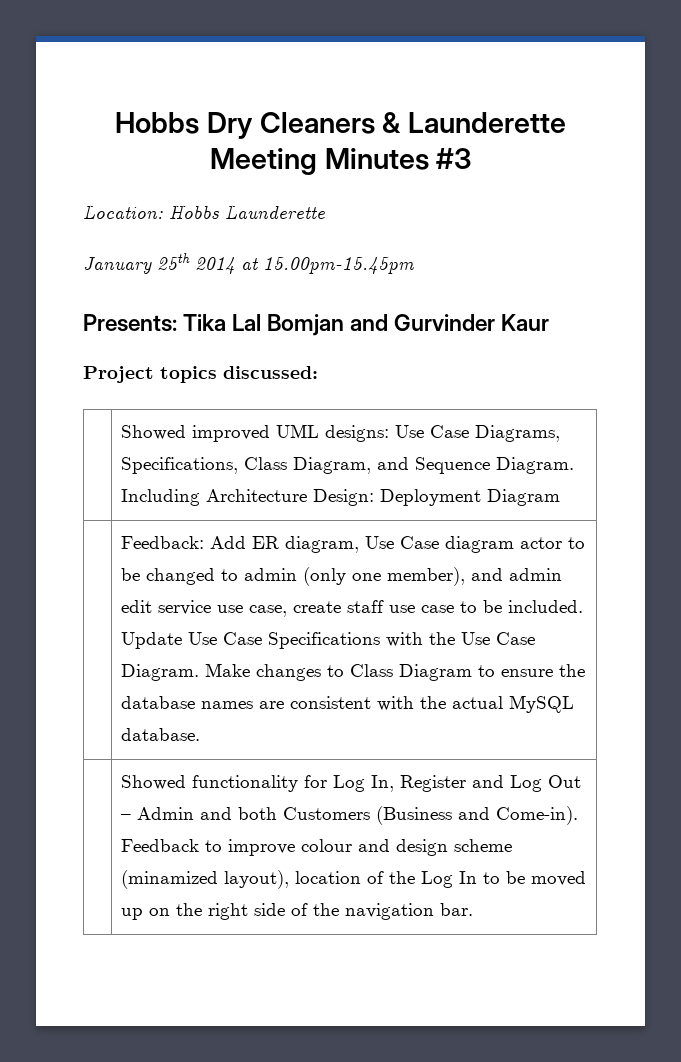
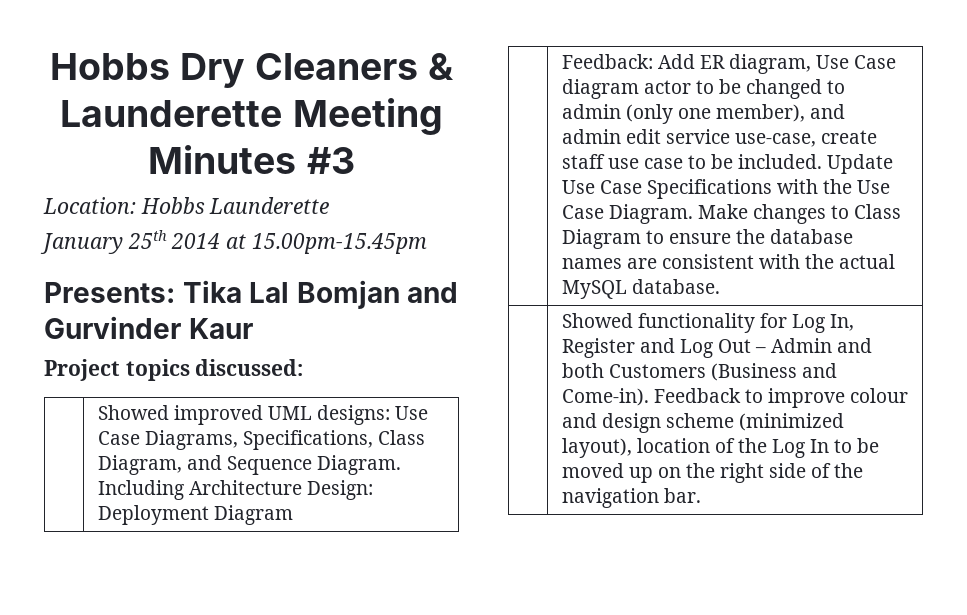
- Feedback: Add ER diagram, Use Case diagram actor to be changed to admin (only one member), and admin edit service use case, create staff use case to be included.
+ Feedback: Add ER diagram, Use Case diagram actor to be changed to admin (only one member), and admin edit service use-case, create staff use case to be included.
- Feedback to improve colour and design scheme (minamized layout), location of the Log In to be moved up on the right side of the navigation bar.
+ Feedback to improve colour and design scheme (minimized layout), location of the Log In to be moved up on the right side of the navigation bar.

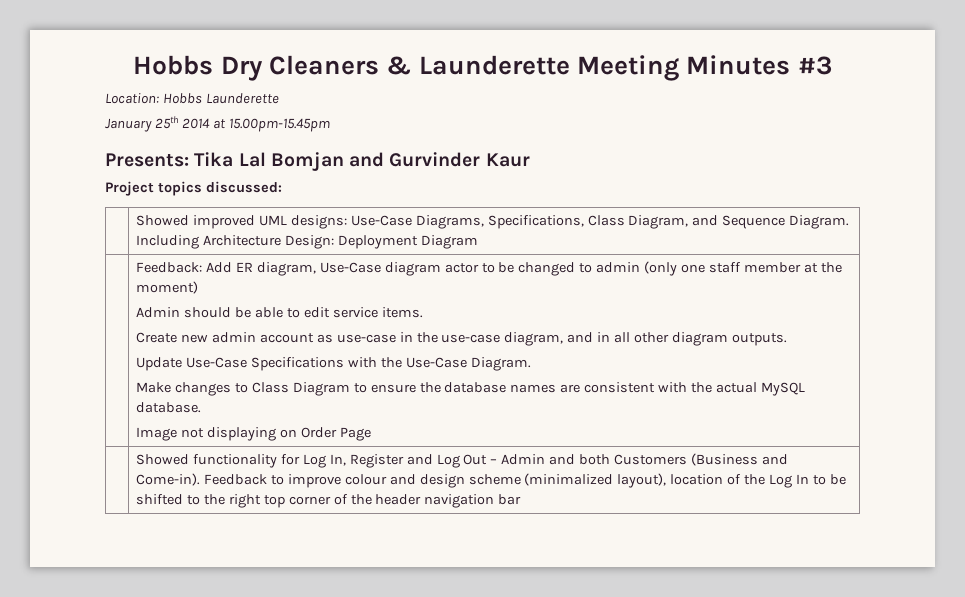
- | Showed improved UML designs: Use Case Diagrams, Specifications, Class Diagram, and Sequence Diagram. Including Architecture Design: Deployment Diagram
+ | Showed improved UML designs: Use-Case Diagrams, Specifications, Class Diagram, and Sequence Diagram. Including Architecture Design: Deployment Diagram
- Feedback: Add ER diagram, Use Case diagram actor to be changed to admin (only one member), and admin edit service use-case, create staff use case to be included. Update Use Case Specifications with the Use Case Diagram. Make changes to Class Diagram to ensure the database names are consistent with the actual MySQL database.
+ Feedback: Add ER diagram, Use-Case diagram actor to be changed to admin (only one staff member at the moment)
+ Admin should be able to edit service items.
+ Create new admin account as use-case in the use-case diagram, and in all other diagram outputs.
+ Update Use-Case Specifications with the Use-Case Diagram.
+ Make changes to Class Diagram to ensure the database names are consistent with the actual MySQL database.
+ Image not displaying on Order Page
- Feedback to improve colour and design scheme (minimized layout), location of the Log In to be moved up on the right side of the navigation bar.
+ Feedback to improve colour and design scheme (minimalized layout), location of the Log In to be shifted to the right top corner of the header navigation bar

